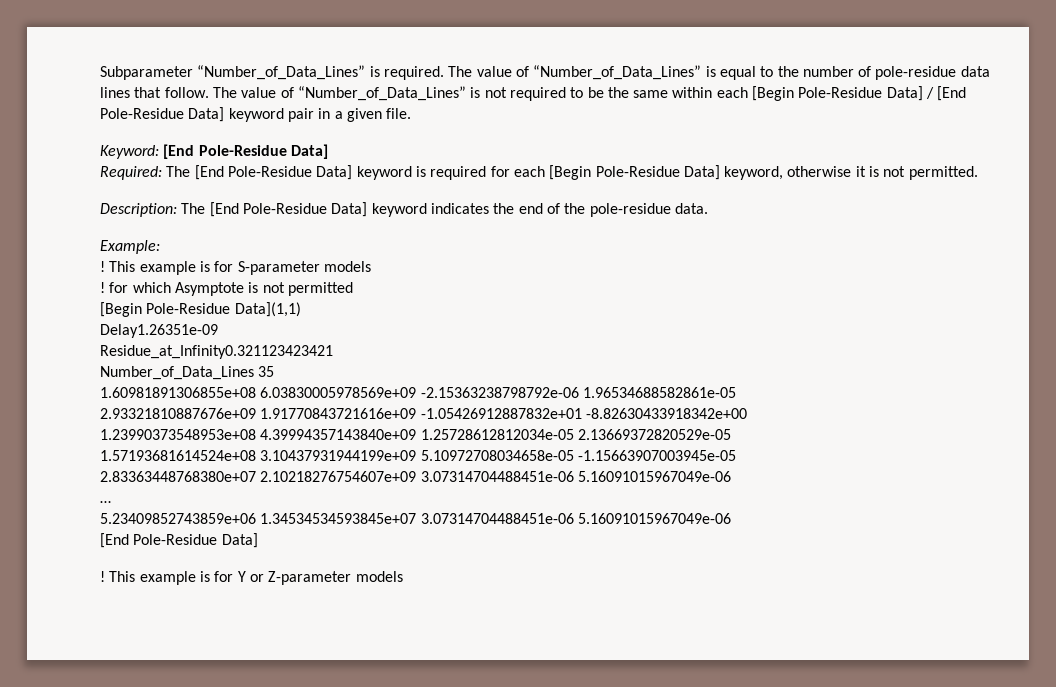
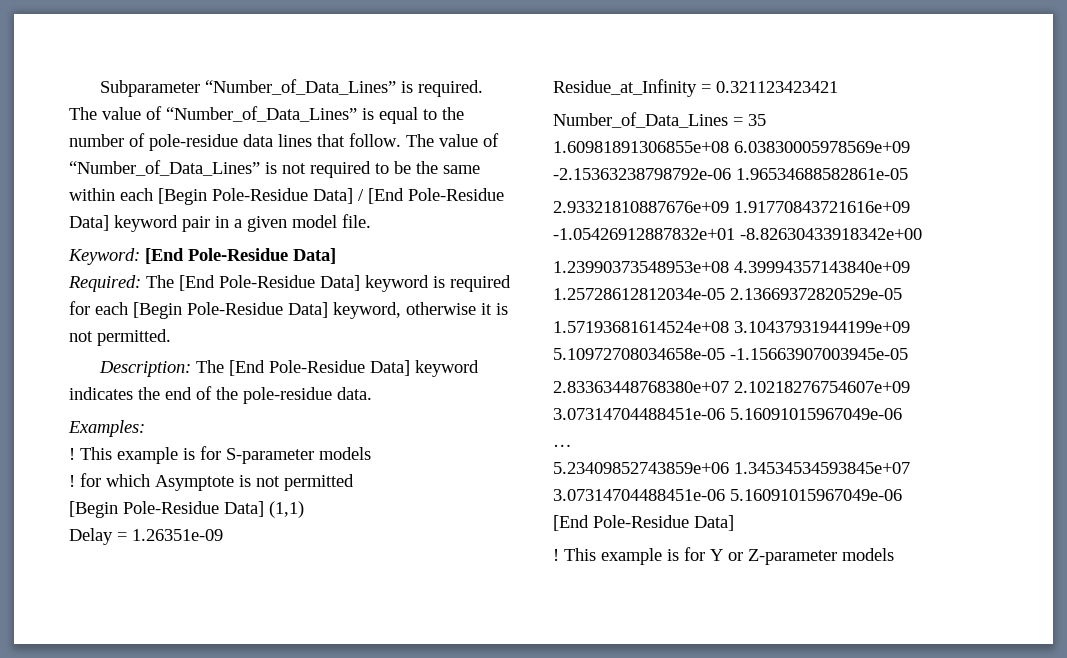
- The value of “Number_of_Data_Lines” is not required to be the same within each [Begin Pole-Residue Data] / [End Pole-Residue Data] keyword pair in a given file.
+ The value of “Number_of_Data_Lines” is not required to be the same within each [Begin Pole-Residue Data] / [End Pole-Residue Data] keyword pair in a given model file.
- Example:
+ Examples:
- [Begin Pole-Residue Data](1,1)
- Delay1.26351e-09
- Residue_at_Infinity0.321123423421
+ [Begin Pole-Residue Data] (1,1)
+ Delay = 1.26351e-09
+ Residue_at_Infinity = 0.321123423421
- Number_of_Data_Lines 35
+ Number_of_Data_Lines = 35

